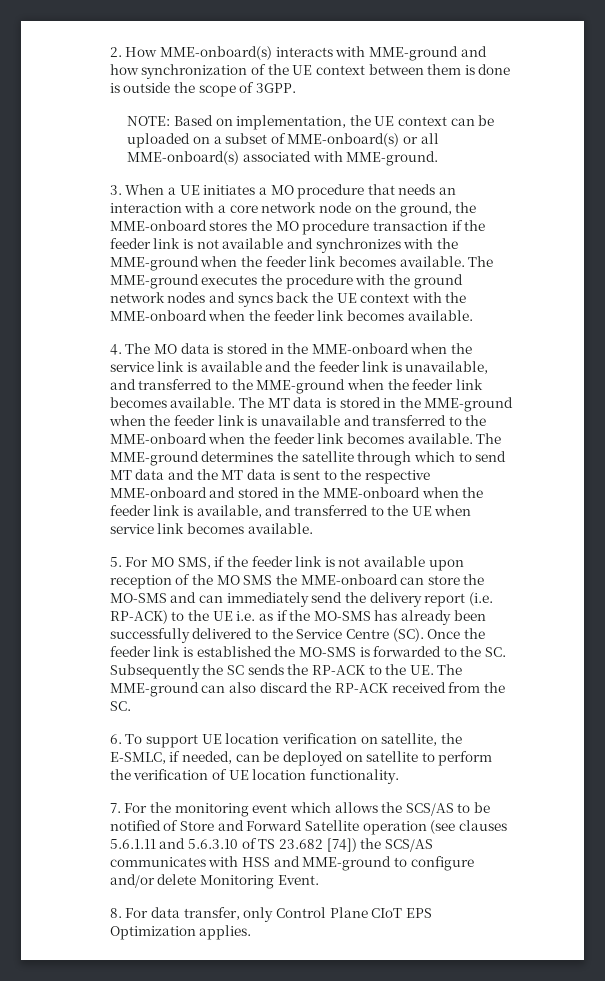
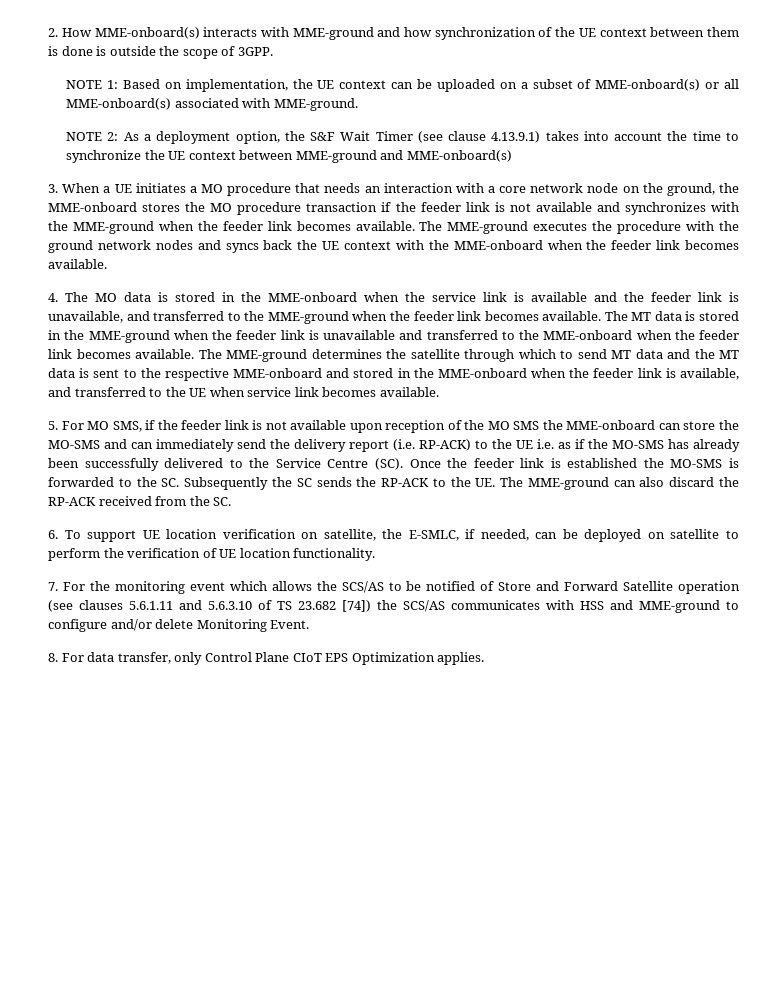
- NOTE: Based on implementation, the UE context can be uploaded on a subset of MME-onboard(s) or all MME-onboard(s) associated with MME-ground.
+ NOTE 1: Based on implementation, the UE context can be uploaded on a subset of MME-onboard(s) or all MME-onboard(s) associated with MME-ground.
+ NOTE 2: As a deployment option, the S&F Wait Timer (see clause 4.13.9.1) takes into account the time to synchronize the UE context between MME-ground and MME-onboard(s)

